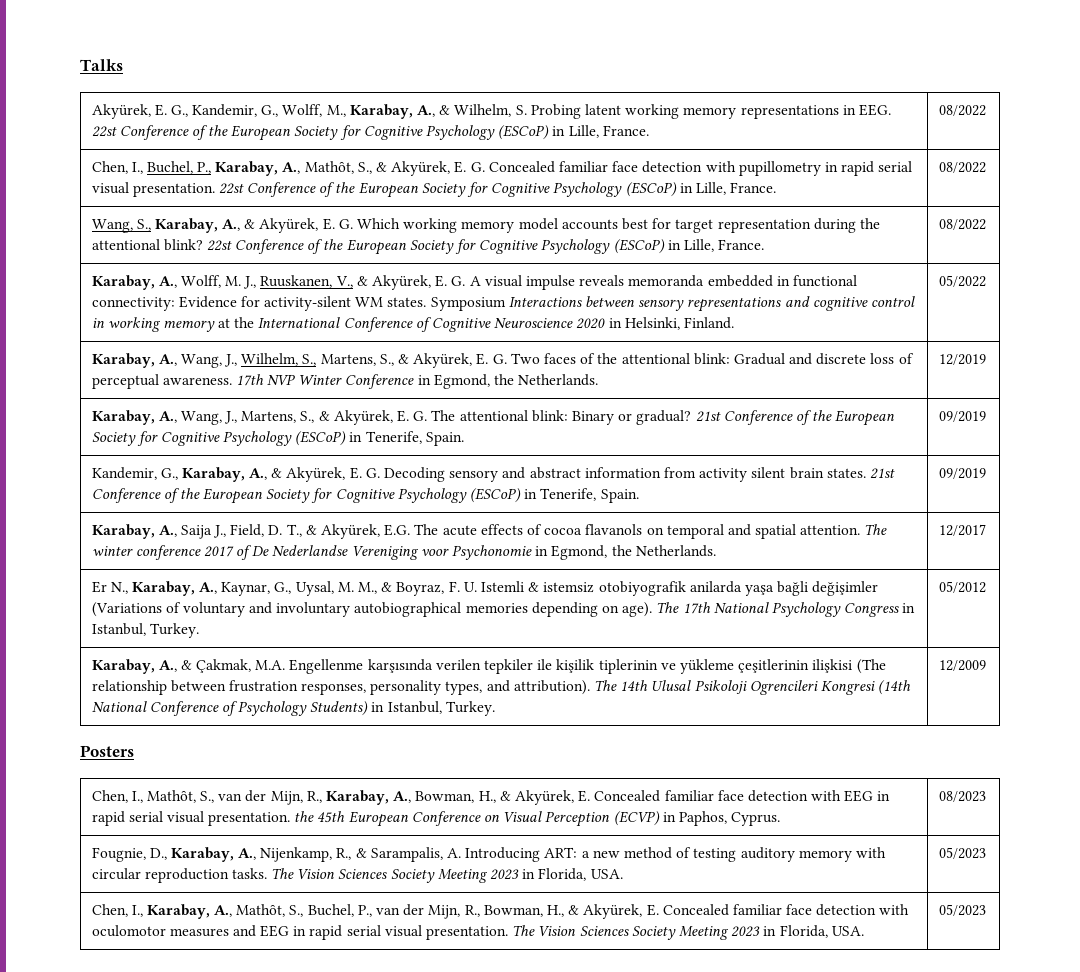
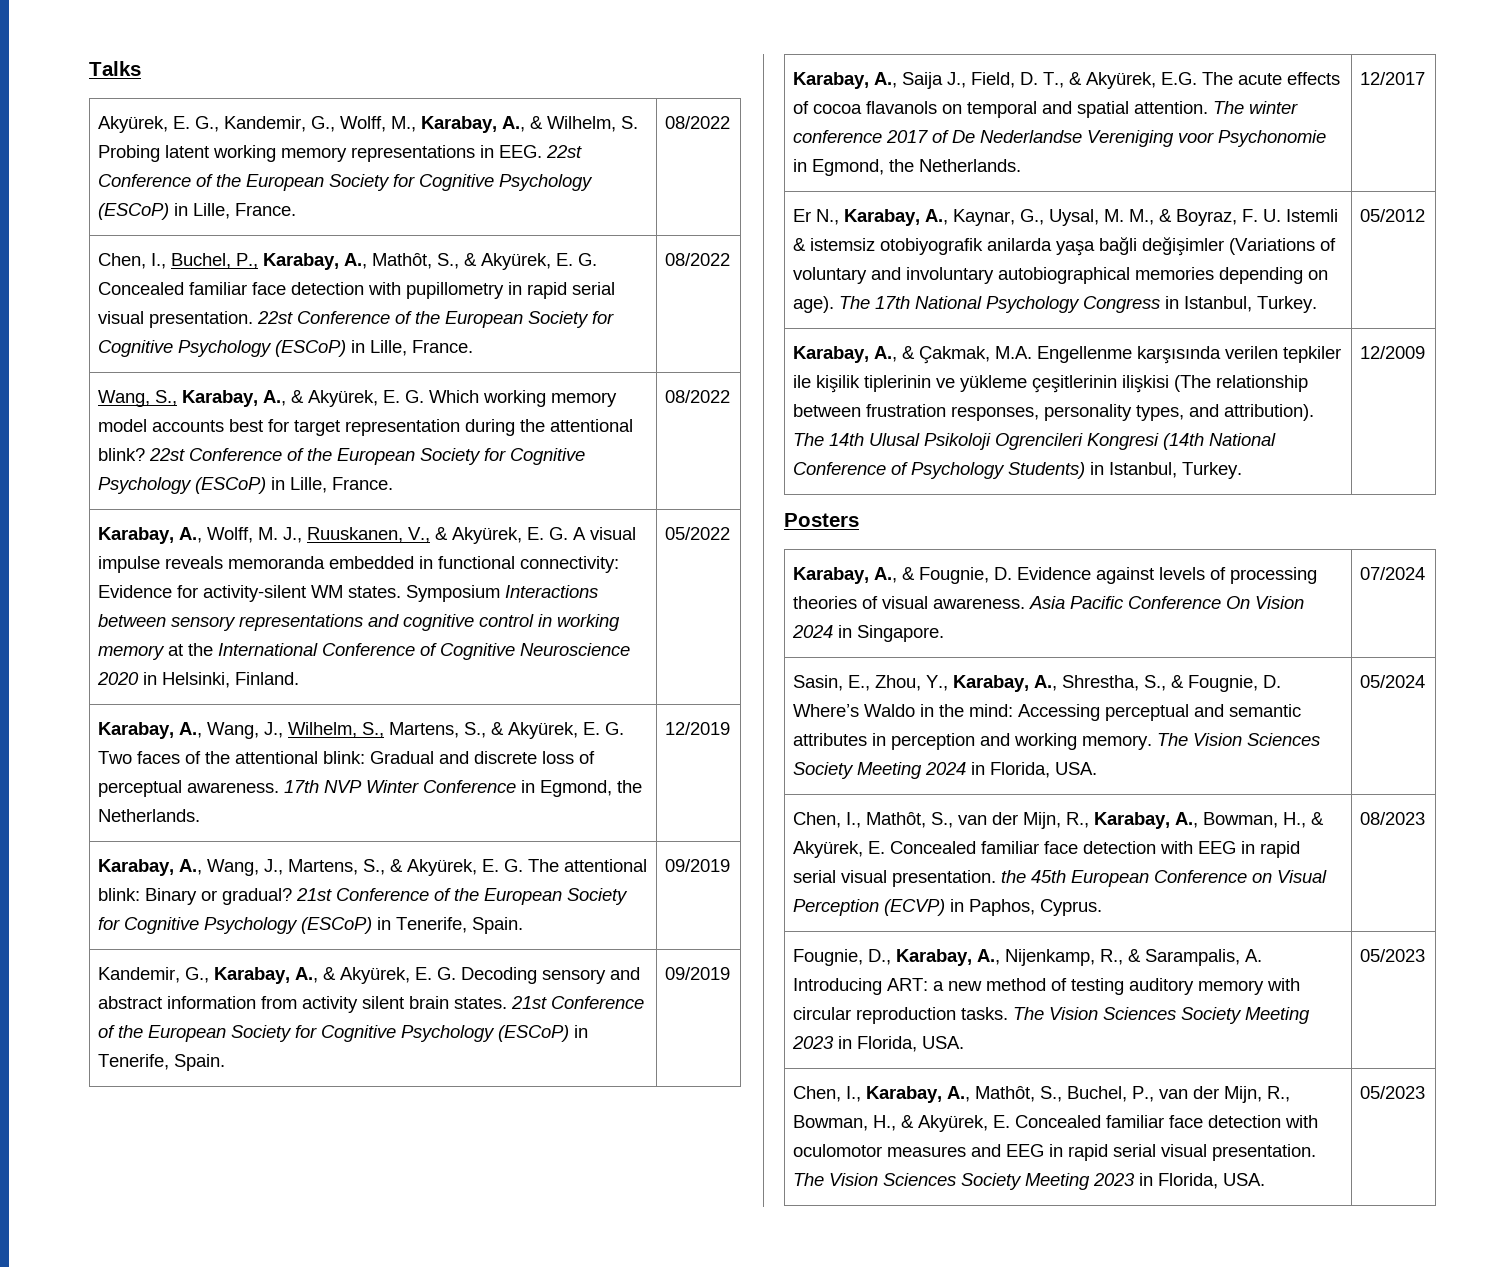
+ Karabay, A., & Fougnie, D. Evidence against levels of processing theories of visual awareness. Asia Pacific Conference On Vision 2024 in Singapore. | 07/2024
+ Sasin, E., Zhou, Y., Karabay, A., Shrestha, S., & Fougnie, D. Where’s Waldo in the mind: Accessing perceptual and semantic attributes in perception and working memory. The Vision Sciences Society Meeting 2024 in Florida, USA. | 05/2024

